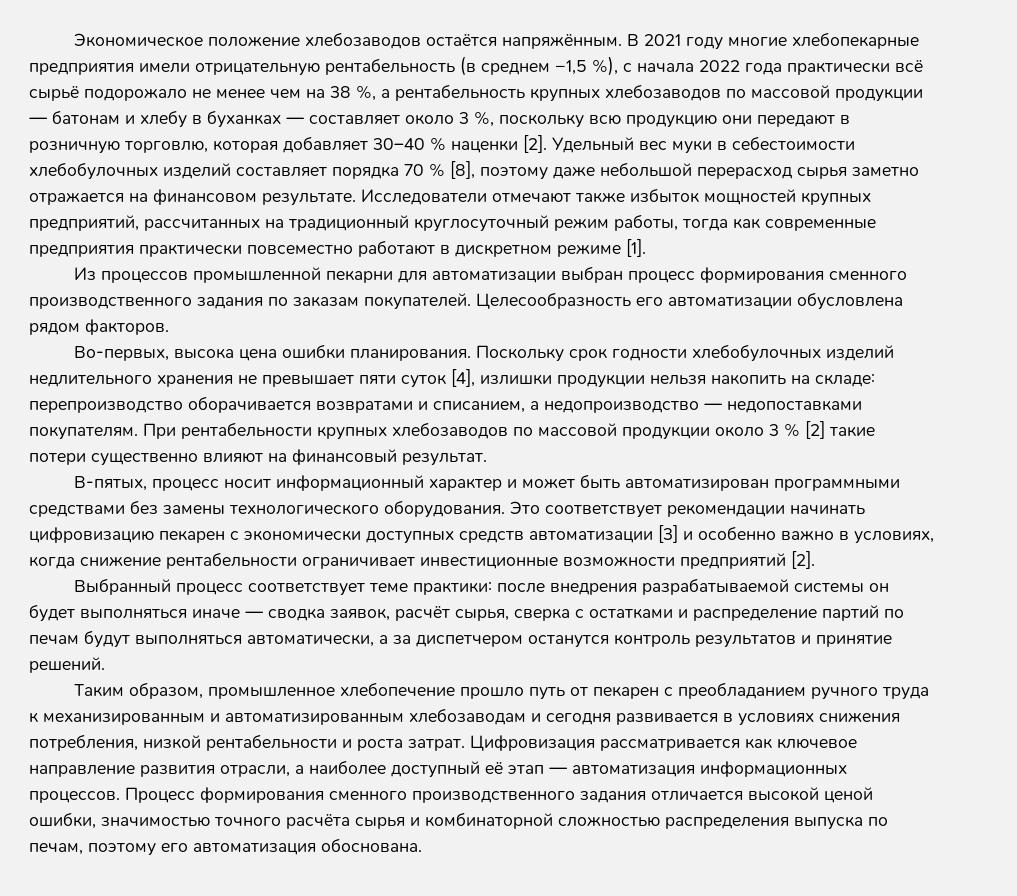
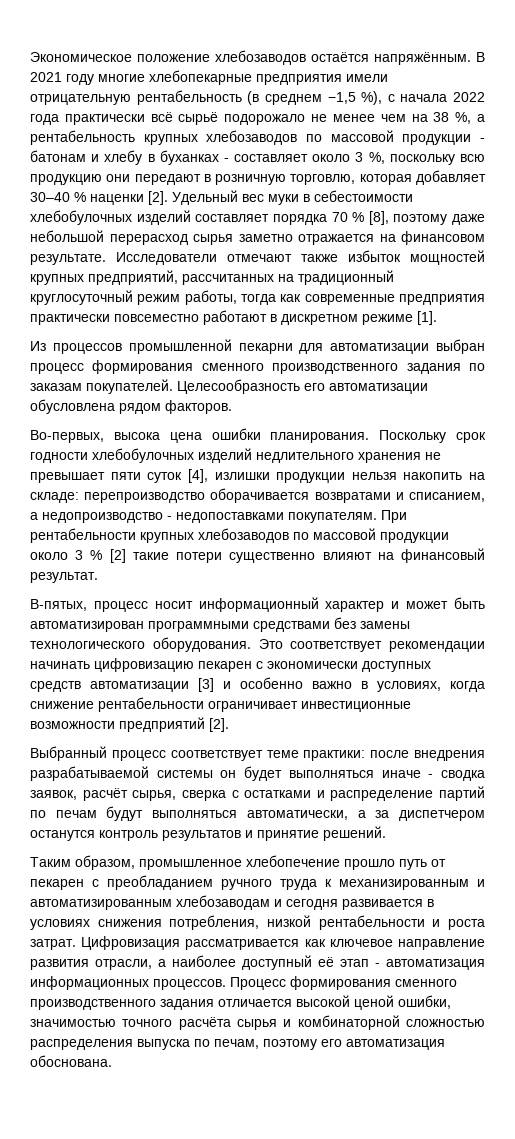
- В 2021 году многие хлебопекарные предприятия имели отрицательную рентабельность (в среднем −1,5 %), с начала 2022 года практически всё сырьё подорожало не менее чем на 38 %, а рентабельность крупных хлебозаводов по массовой продукции — батонам и хлебу в буханках — составляет около 3 %, поскольку всю продукцию они передают в розничную торговлю, которая добавляет 30–40 % наценки [2].
+ В 2021 году многие хлебопекарные предприятия имели отрицательную рентабельность (в среднем −1,5 %), с начала 2022 года практически всё сырьё подорожало не менее чем на 38 %, а рентабельность крупных хлебозаводов по массовой продукции - батонам и хлебу в буханках - составляет около 3 %, поскольку всю продукцию они передают в розничную торговлю, которая добавляет 30–40 % наценки [2].
- Поскольку срок годности хлебобулочных изделий недлительного хранения не превышает пяти суток [4], излишки продукции нельзя накопить на складе: перепроизводство оборачивается возвратами и списанием, а недопроизводство — недопоставками покупателям.
+ Поскольку срок годности хлебобулочных изделий недлительного хранения не превышает пяти суток [4], излишки продукции нельзя накопить на складе: перепроизводство оборачивается возвратами и списанием, а недопроизводство - недопоставками покупателям.
- Выбранный процесс соответствует теме практики: после внедрения разрабатываемой системы он будет выполняться иначе — сводка заявок, расчёт сырья, сверка с остатками и распределение партий по печам будут выполняться автоматически, а за диспетчером останутся контроль результатов и принятие решений.
+ Выбранный процесс соответствует теме практики: после внедрения разрабатываемой системы он будет выполняться иначе - сводка заявок, расчёт сырья, сверка с остатками и распределение партий по печам будут выполняться автоматически, а за диспетчером останутся контроль результатов и принятие решений.
- Цифровизация рассматривается как ключевое направление развития отрасли, а наиболее доступный её этап — автоматизация информационных процессов.
+ Цифровизация рассматривается как ключевое направление развития отрасли, а наиболее доступный её этап - автоматизация информационных процессов.

